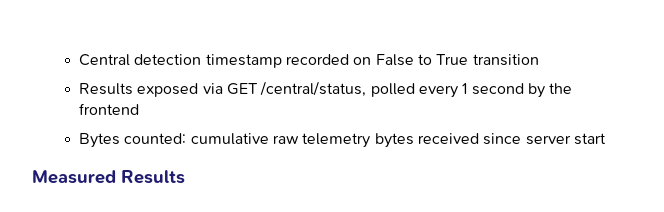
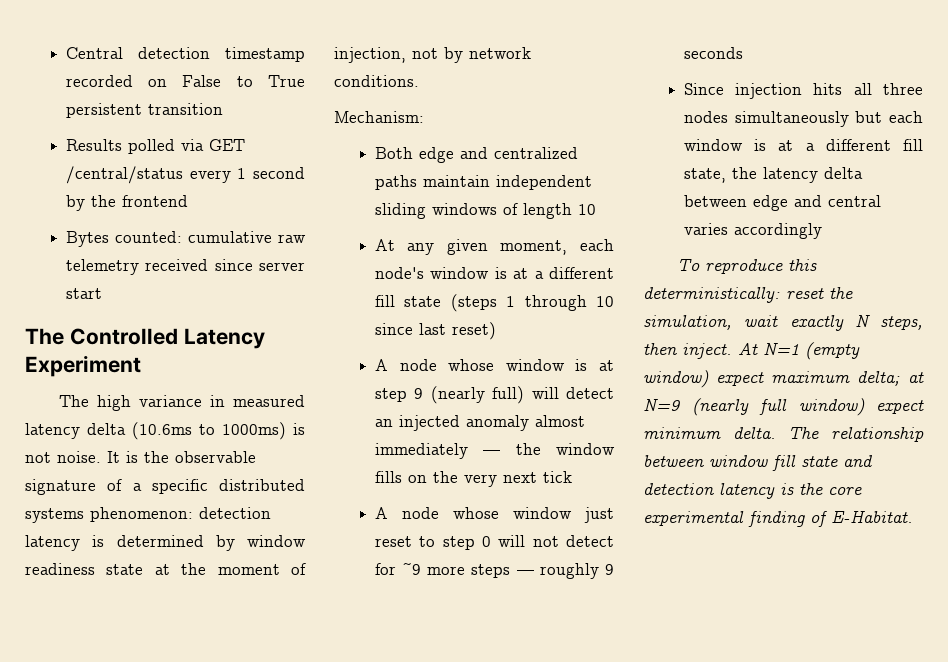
- Central detection timestamp recorded on False to True transition
+ Central detection timestamp recorded on False to True persistent transition
- Results exposed via GET /central/status, polled every 1 second by the frontend
+ Results polled via GET /central/status every 1 second by the frontend
- Bytes counted: cumulative raw telemetry bytes received since server start
+ Bytes counted: cumulative raw telemetry received since server start
- Measured Results
+ The Controlled Latency Experiment
+ The high variance in measured latency delta (10.6ms to 1000ms) is not noise. It is the observable signature of a specific distributed systems phenomenon: detection latency is determined by window readiness state at the moment of injection, not by network conditions.
+ Mechanism:
+ Both edge and centralized paths maintain independent sliding windows of length 10
+ At any given moment, each node's window is at a different fill state (steps 1 through 10 since last reset)
+ A node whose window is at step 9 (nearly full) will detect an injected anomaly almost immediately — the window fills on the very next tick
+ A node whose window just reset to step 0 will not detect for ~9 more steps — roughly 9 seconds
+ Since injection hits all three nodes simultaneously but each window is at a different fill state, the latency delta between edge and central varies accordingly
+ To reproduce this deterministically: reset the simulation, wait exactly N steps, then inject. At N=1 (empty window) expect maximum delta; at N=9 (nearly full window) expect minimum delta. The relationship between window fill state and detection latency is the core experimental finding of E-Habitat.

